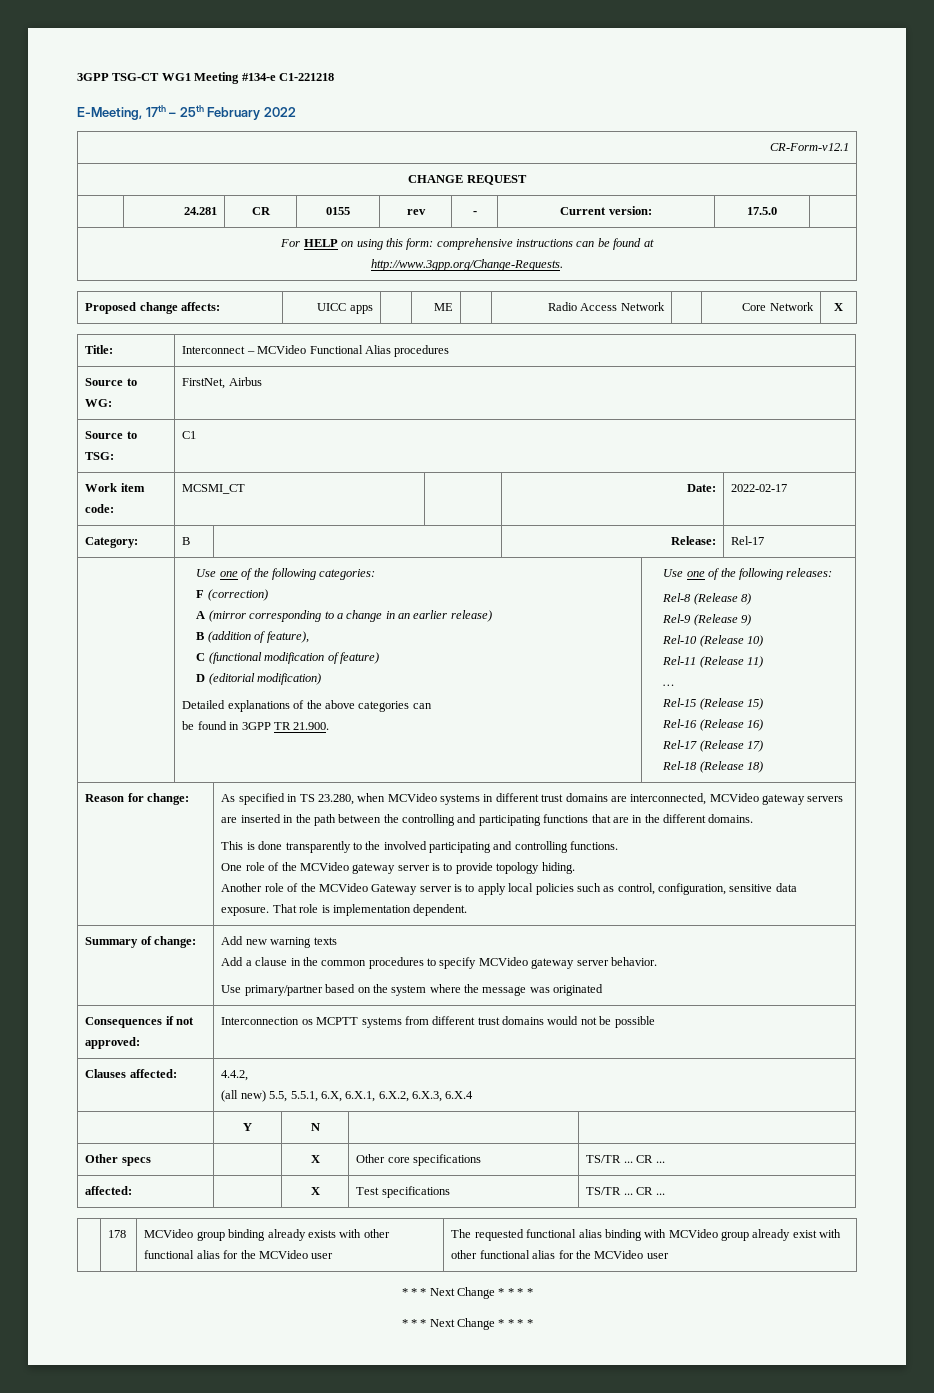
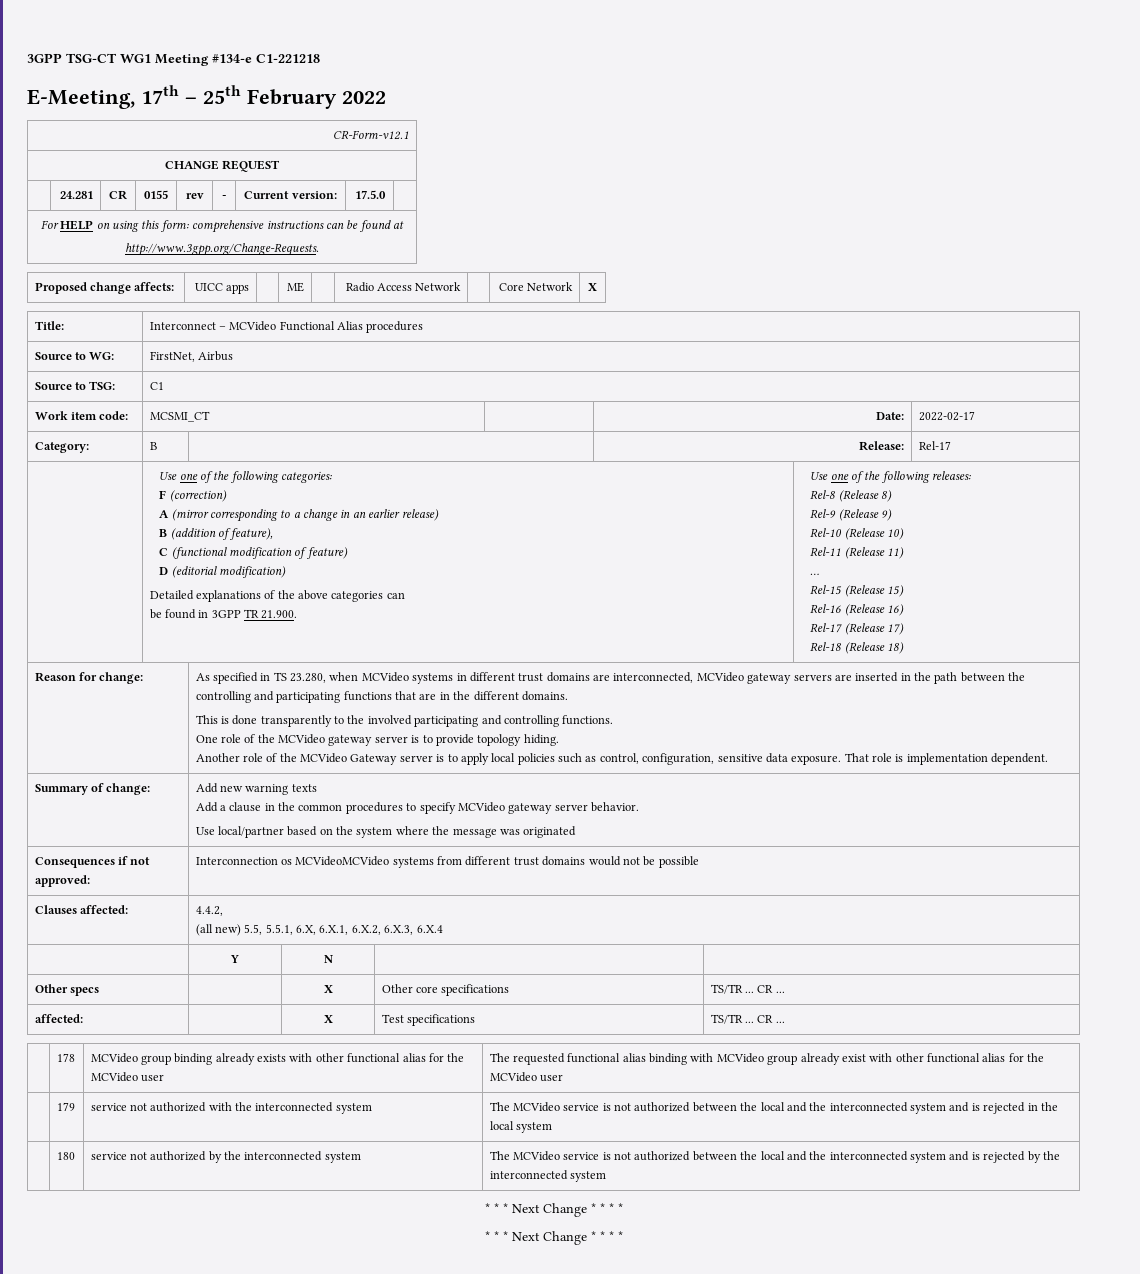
  Summary of change: | Add new warning texts
  Add a clause in the common procedures to specify MCVideo gateway server behavior.
- Use primary/partner based on the system where the message was originated
+ Use local/partner based on the system where the message was originated
- Consequences if not approved: | Interconnection os MCPTT systems from different trust domains would not be possible
+ Consequences if not approved: | Interconnection os MCVideoMCVideo systems from different trust domains would not be possible
+ | 179 | service not authorized with the interconnected system | The MCVideo service is not authorized between the local and the interconnected system and is rejected in the local system
+ | 180 | service not authorized by the interconnected system | The MCVideo service is not authorized between the local and the interconnected system and is rejected by the interconnected system

